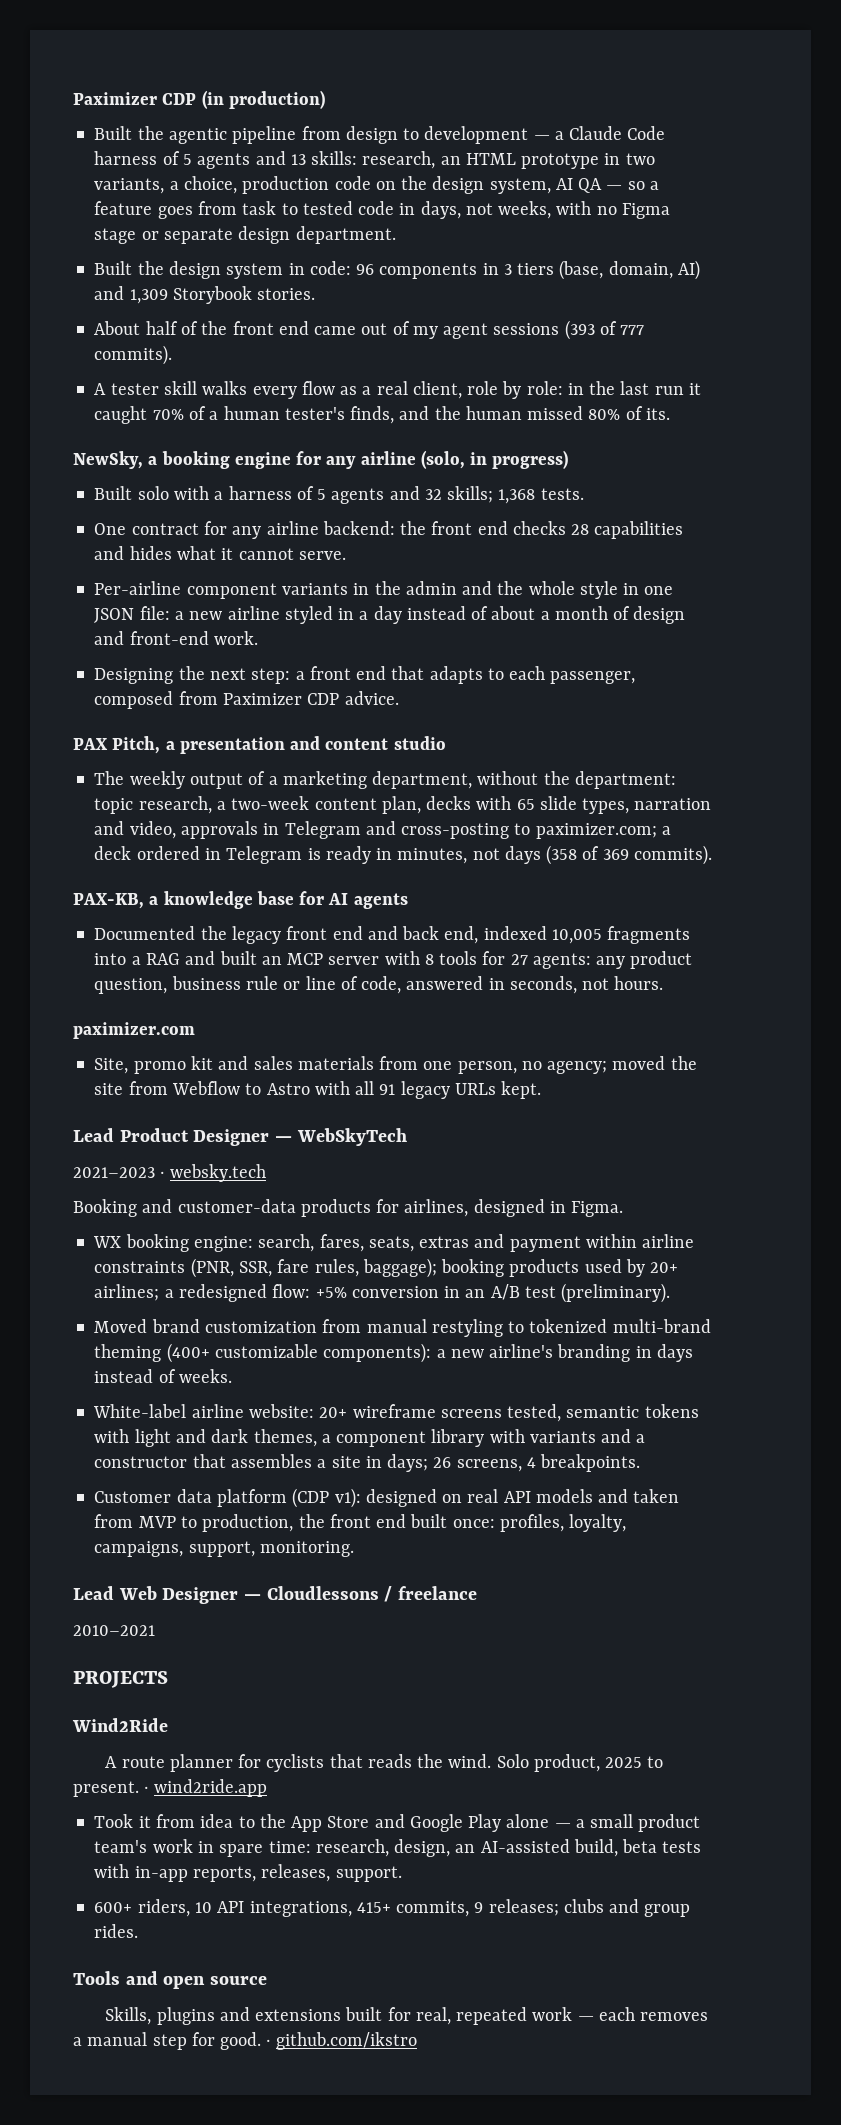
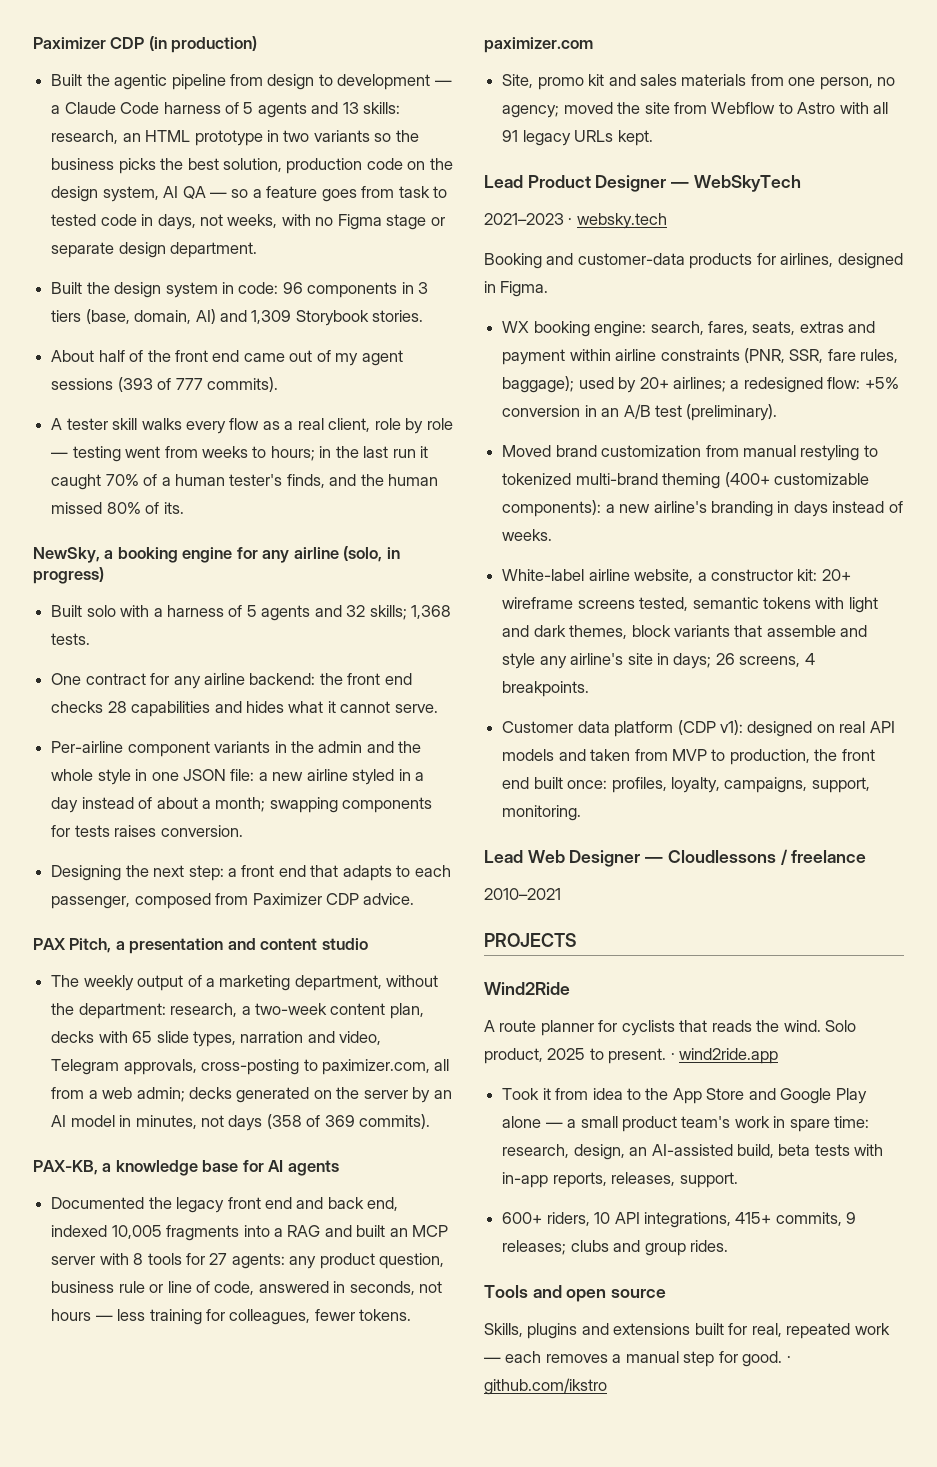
- Built the agentic pipeline from design to development — a Claude Code harness of 5 agents and 13 skills: research, an HTML prototype in two variants, a choice, production code on the design system, AI QA — so a feature goes from task to tested code in days, not weeks, with no Figma stage or separate design department.
+ Built the agentic pipeline from design to development — a Claude Code harness of 5 agents and 13 skills: research, an HTML prototype in two variants so the business picks the best solution, production code on the design system, AI QA — so a feature goes from task to tested code in days, not weeks, with no Figma stage or separate design department.
- A tester skill walks every flow as a real client, role by role: in the last run it caught 70% of a human tester's finds, and the human missed 80% of its.
+ A tester skill walks every flow as a real client, role by role — testing went from weeks to hours; in the last run it caught 70% of a human tester's finds, and the human missed 80% of its.
- Per-airline component variants in the admin and the whole style in one JSON file: a new airline styled in a day instead of about a month of design and front-end work.
+ Per-airline component variants in the admin and the whole style in one JSON file: a new airline styled in a day instead of about a month; swapping components for tests raises conversion.
- The weekly output of a marketing department, without the department: topic research, a two-week content plan, decks with 65 slide types, narration and video, approvals in Telegram and cross-posting to paximizer.com; a deck ordered in Telegram is ready in minutes, not days (358 of 369 commits).
+ The weekly output of a marketing department, without the department: research, a two-week content plan, decks with 65 slide types, narration and video, Telegram approvals, cross-posting to paximizer.com, all from a web admin; decks generated on the server by an AI model in minutes, not days (358 of 369 commits).
- Documented the legacy front end and back end, indexed 10,005 fragments into a RAG and built an MCP server with 8 tools for 27 agents: any product question, business rule or line of code, answered in seconds, not hours.
+ Documented the legacy front end and back end, indexed 10,005 fragments into a RAG and built an MCP server with 8 tools for 27 agents: any product question, business rule or line of code, answered in seconds, not hours — less training for colleagues, fewer tokens.
- WX booking engine: search, fares, seats, extras and payment within airline constraints (PNR, SSR, fare rules, baggage); booking products used by 20+ airlines; a redesigned flow: +5% conversion in an A/B test (preliminary).
+ WX booking engine: search, fares, seats, extras and payment within airline constraints (PNR, SSR, fare rules, baggage); used by 20+ airlines; a redesigned flow: +5% conversion in an A/B test (preliminary).
- White-label airline website: 20+ wireframe screens tested, semantic tokens with light and dark themes, a component library with variants and a constructor that assembles a site in days; 26 screens, 4 breakpoints.
+ White-label airline website, a constructor kit: 20+ wireframe screens tested, semantic tokens with light and dark themes, block variants that assemble and style any airline's site in days; 26 screens, 4 breakpoints.

